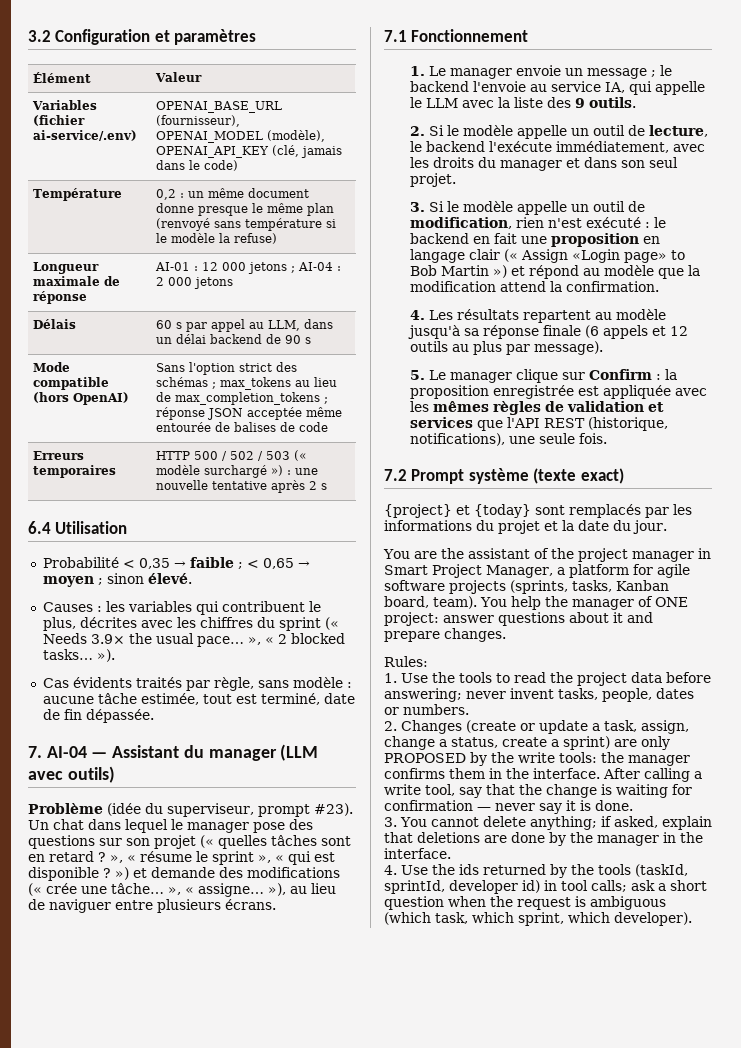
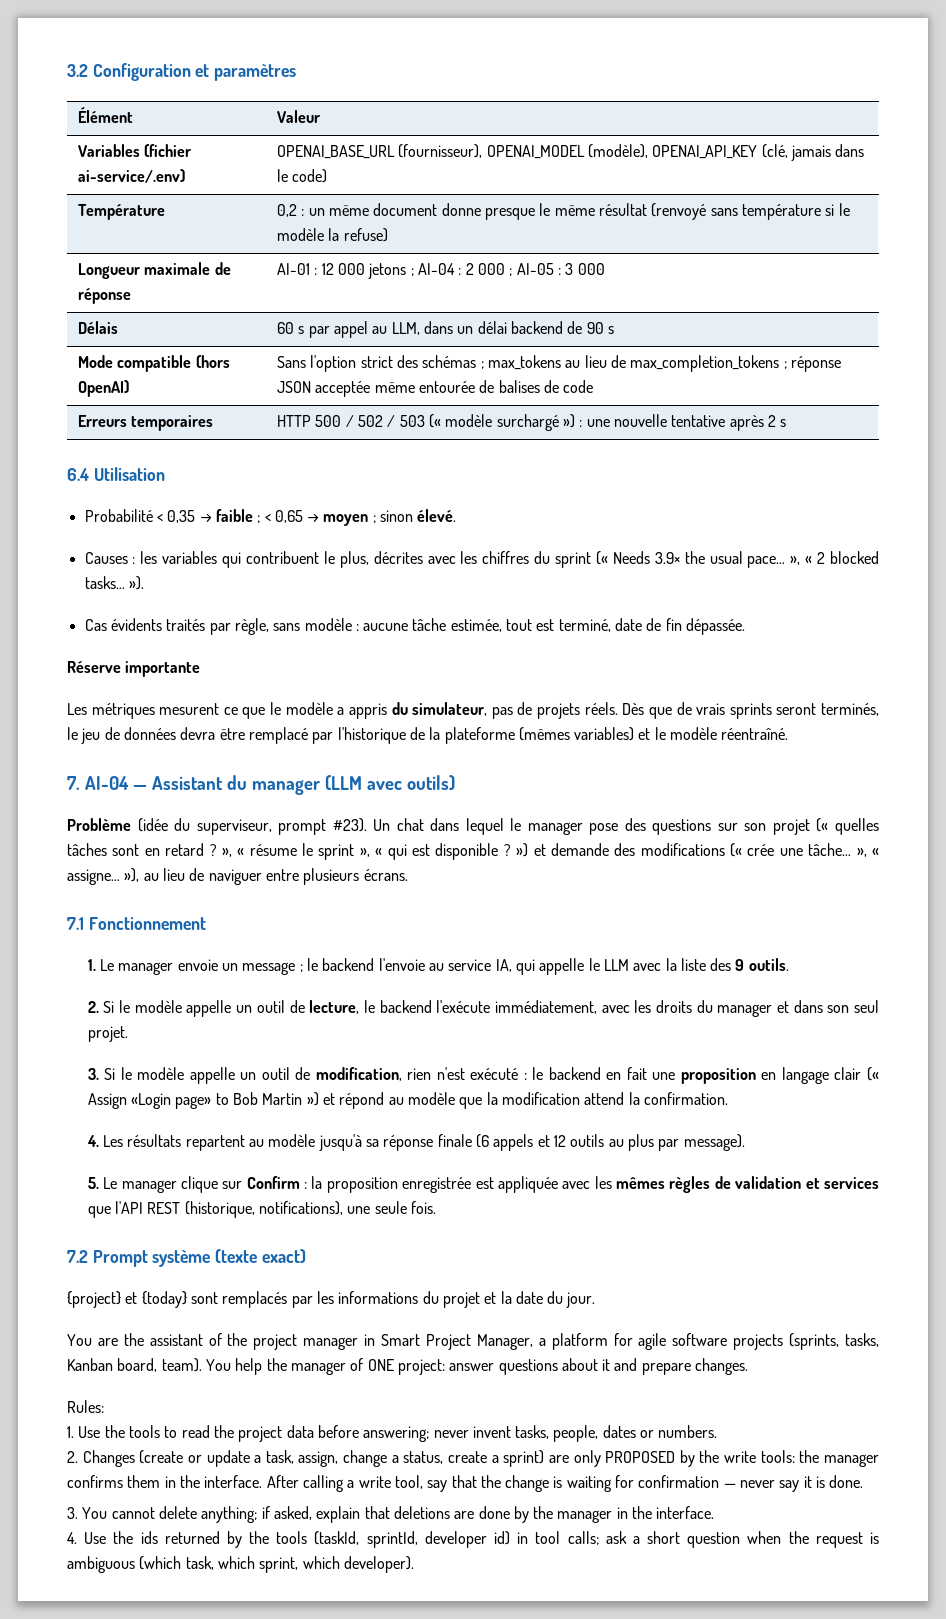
- Température | 0,2 : un même document donne presque le même plan (renvoyé sans température si le modèle la refuse)
+ Température | 0,2 : un même document donne presque le même résultat (renvoyé sans température si le modèle la refuse)
- Longueur maximale de réponse | AI-01 : 12 000 jetons ; AI-04 : 2 000 jetons
+ Longueur maximale de réponse | AI-01 : 12 000 jetons ; AI-04 : 2 000 ; AI-05 : 3 000
+ Réserve importante
+ Les métriques mesurent ce que le modèle a appris du simulateur, pas de projets réels. Dès que de vrais sprints seront terminés, le jeu de données devra être remplacé par l'historique de la plateforme (mêmes variables) et le modèle réentraîné.

